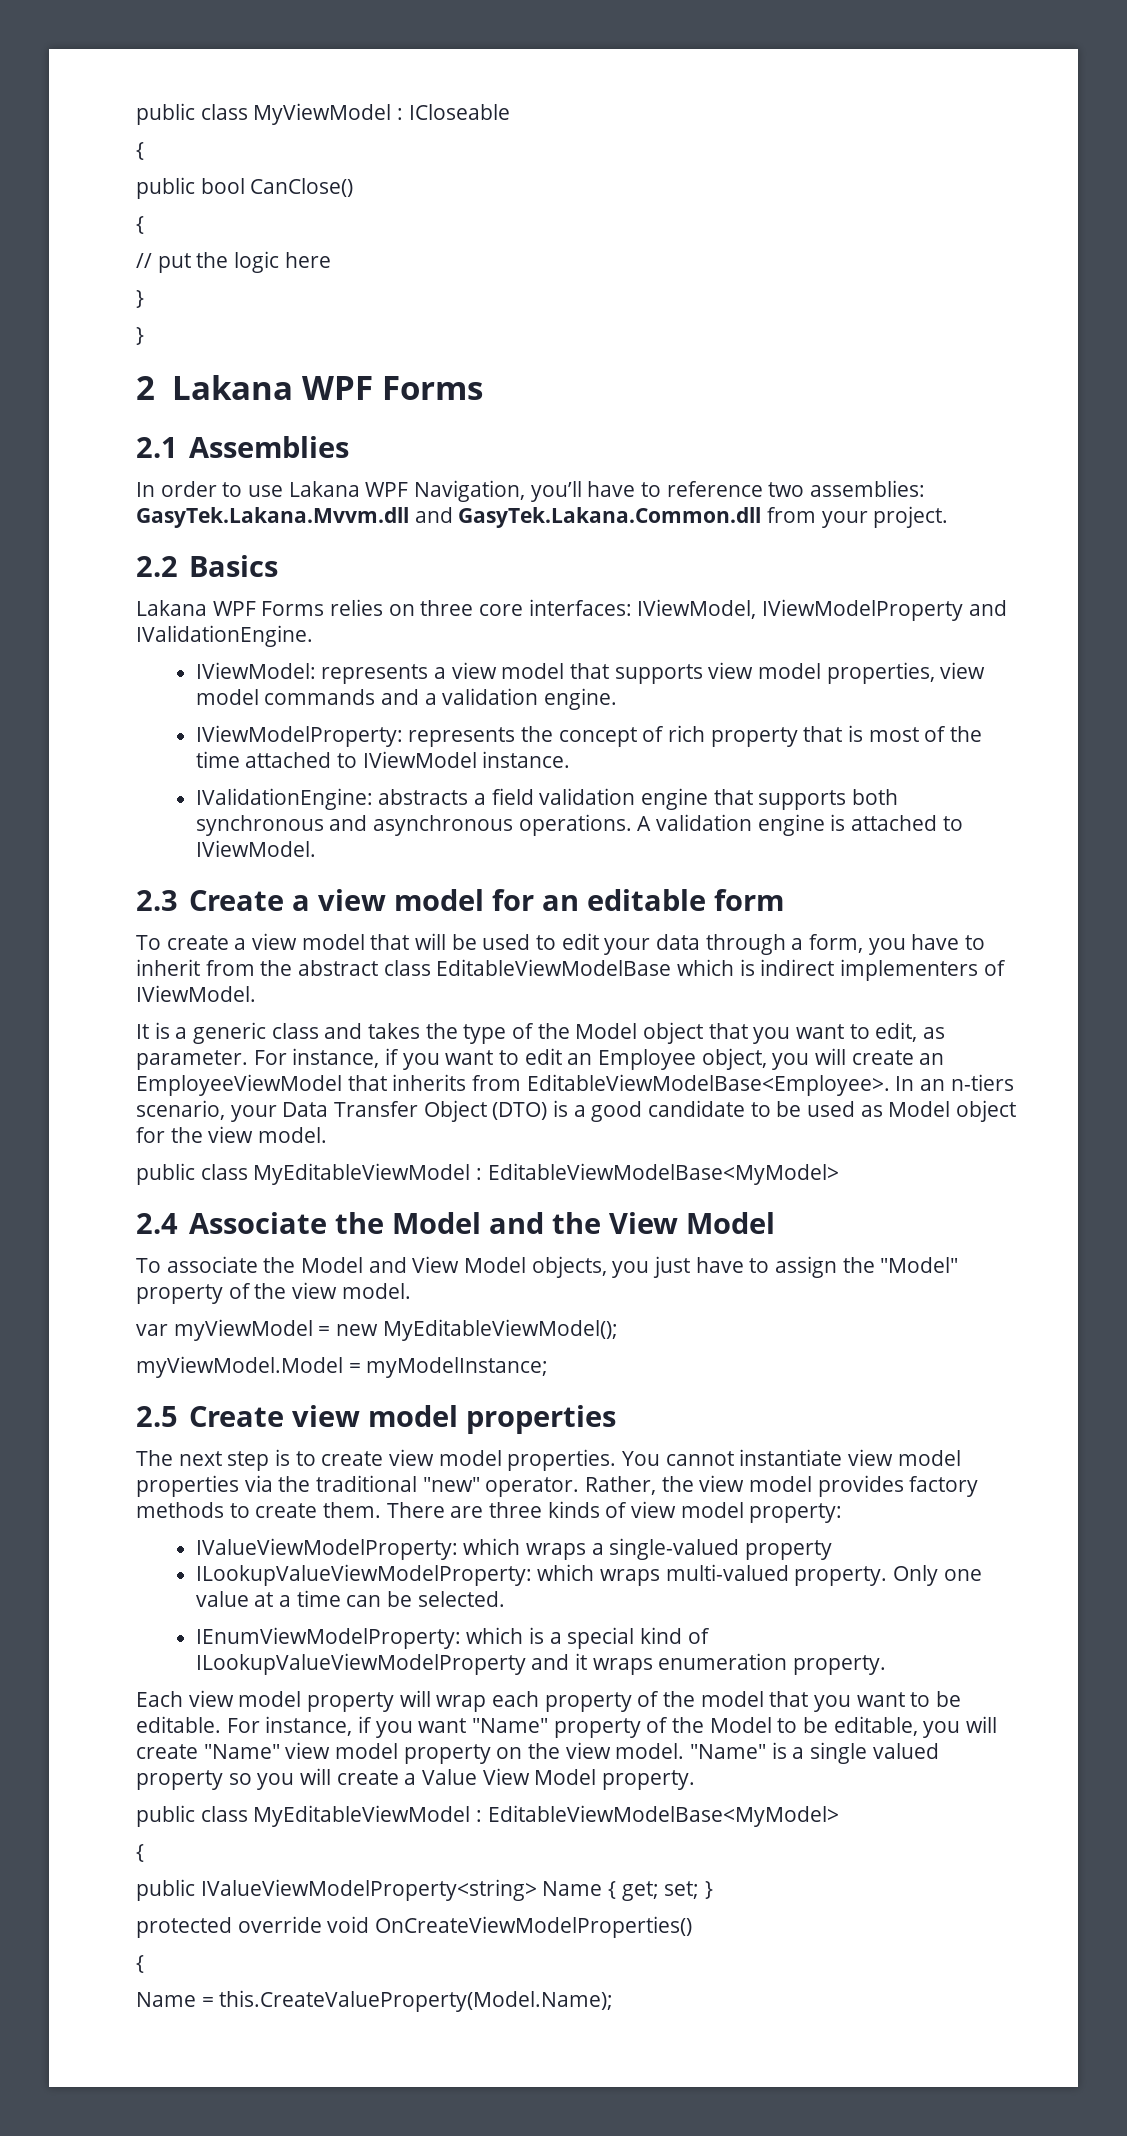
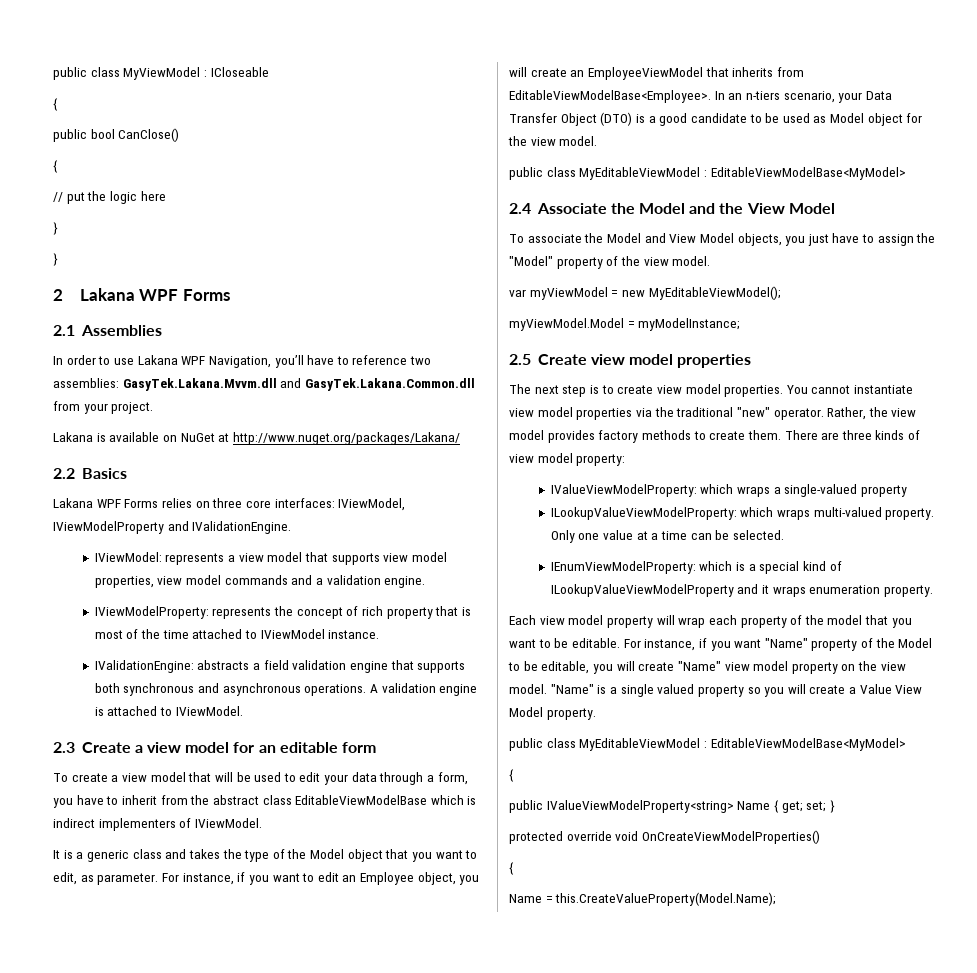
+ Lakana is available on NuGet at http://www.nuget.org/packages/Lakana/

